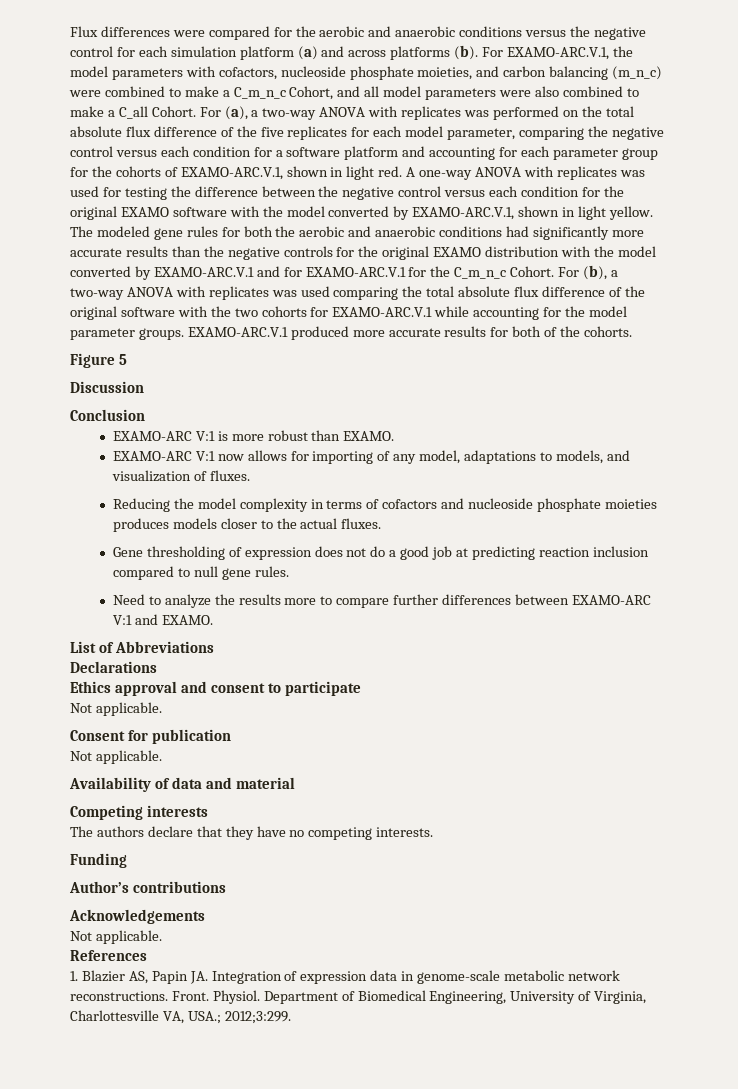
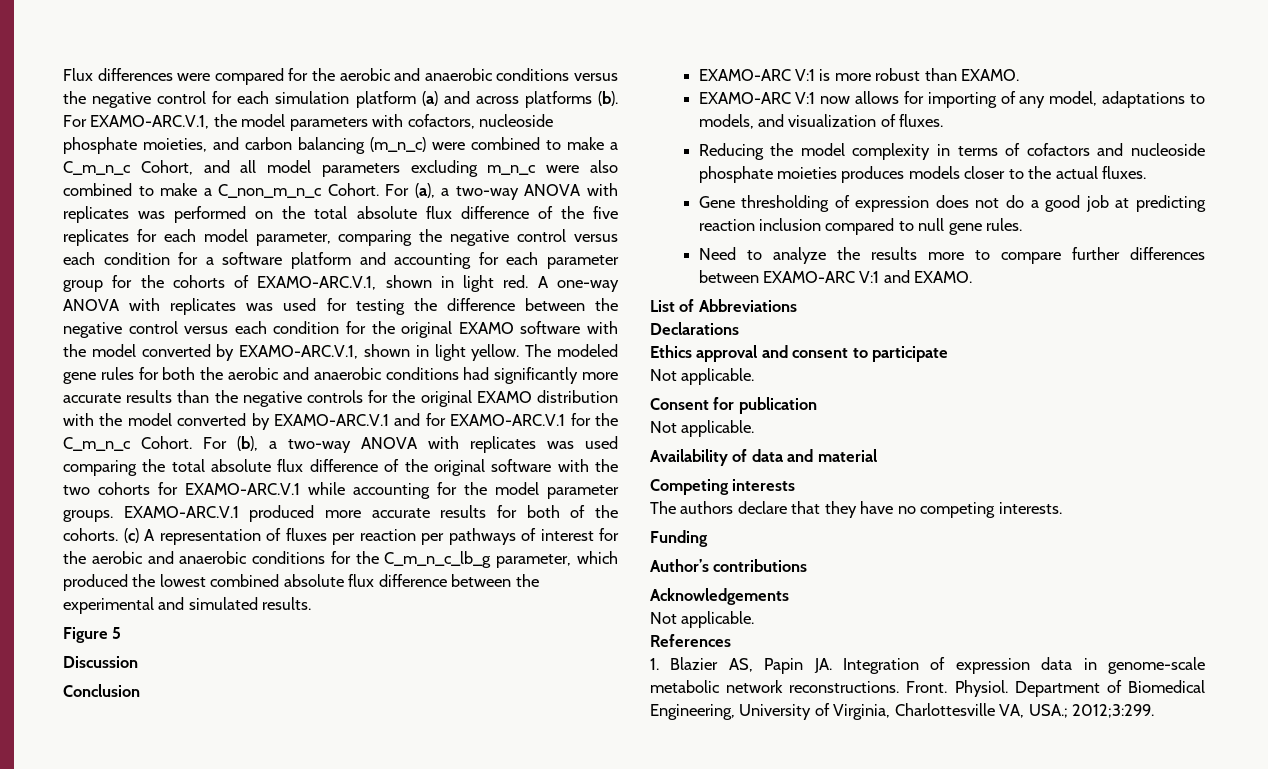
- For EXAMO-ARC.V.1, the model parameters with cofactors, nucleoside phosphate moieties, and carbon balancing (m_n_c) were combined to make a C_m_n_c Cohort, and all model parameters were also combined to make a C_all Cohort.
+ For EXAMO-ARC.V.1, the model parameters with cofactors, nucleoside phosphate moieties, and carbon balancing (m_n_c) were combined to make a C_m_n_c Cohort, and all model parameters excluding m_n_c were also combined to make a C_non_m_n_c Cohort.
+ (c) A representation of fluxes per reaction per pathways of interest for the aerobic and anaerobic conditions for the C_m_n_c_lb_g parameter, which produced the lowest combined absolute flux difference between the experimental and simulated results.

